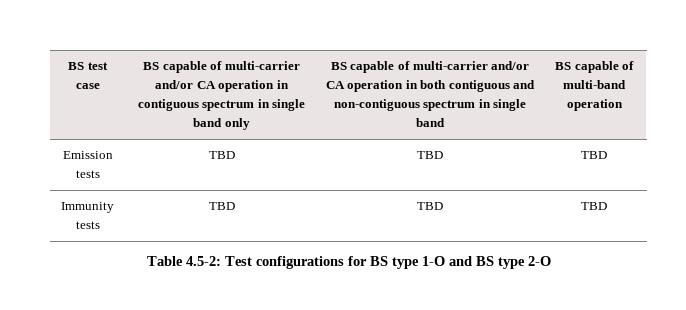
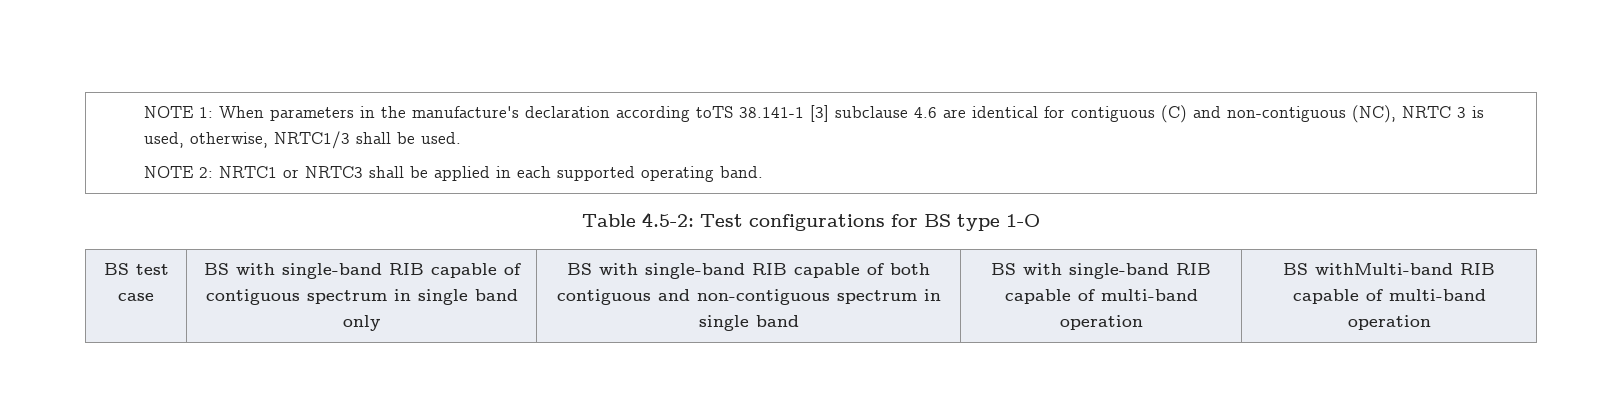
- BS test case | BS capable of multi-carrier and/or CA operation in contiguous spectrum in single band only
+ NOTE 1: When parameters in the manufacture's declaration according toTS 38.141-1 [3] subclause 4.6 are identical for contiguous (C) and non-contiguous (NC), NRTC 3 is used, otherwise, NRTC1/3 shall be used.
+ NOTE 2: NRTC1 or NRTC3 shall be applied in each supported operating band.
+ Table 4.5-2: Test configurations for BS type 1-O
+ BS test case | BS with single-band RIB capable of contiguous spectrum in single band only
- BS capable of multi-carrier and/or CA operation in both contiguous and non-contiguous spectrum in single band
+ BS with single-band RIB capable of both contiguous and non-contiguous spectrum in single band
- BS capable of multi-band operation
- Emission tests | TBD | TBD | TBD
- Immunity tests | TBD | TBD | TBD
- Table 4.5-2: Test configurations for BS type 1-O and BS type 2-O
+ BS with single-band RIB capable of multi-band operation | BS withMulti-band RIB capable of multi-band operation

